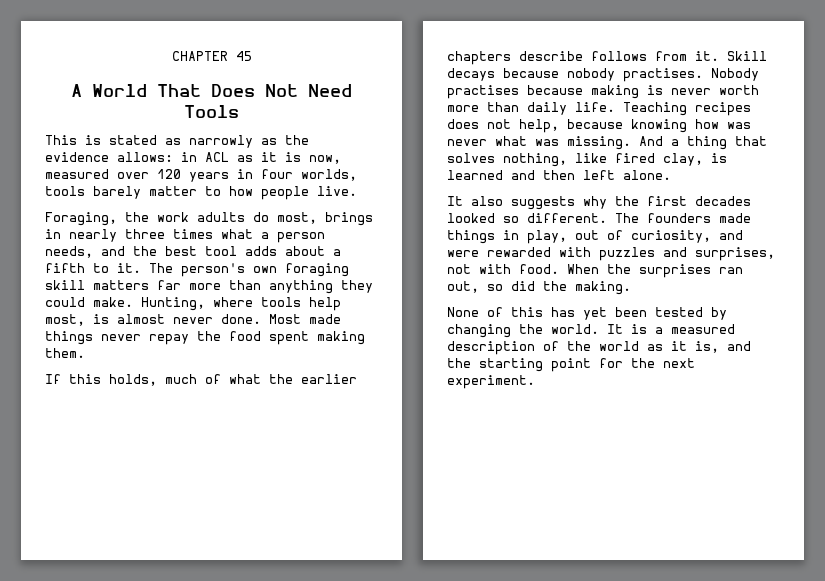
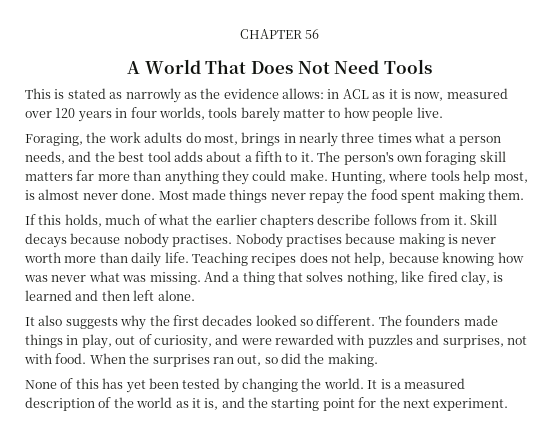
- CHAPTER 45
+ CHAPTER 56

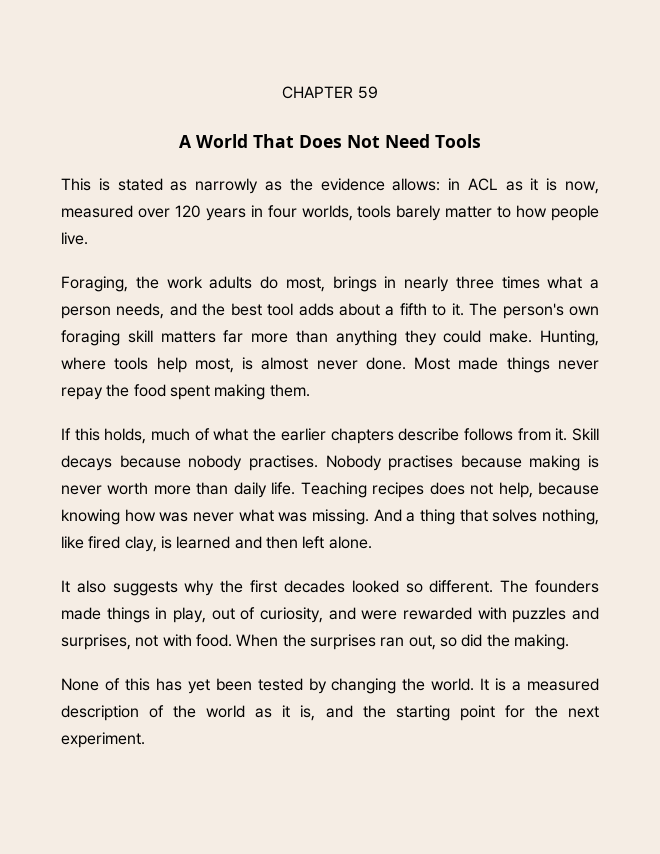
- CHAPTER 56
+ CHAPTER 59

